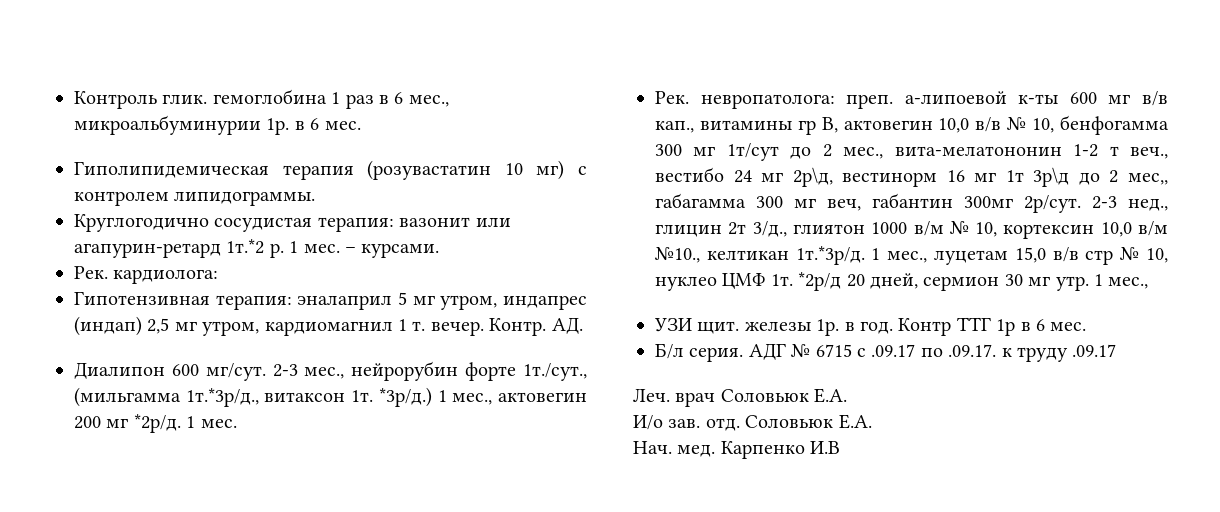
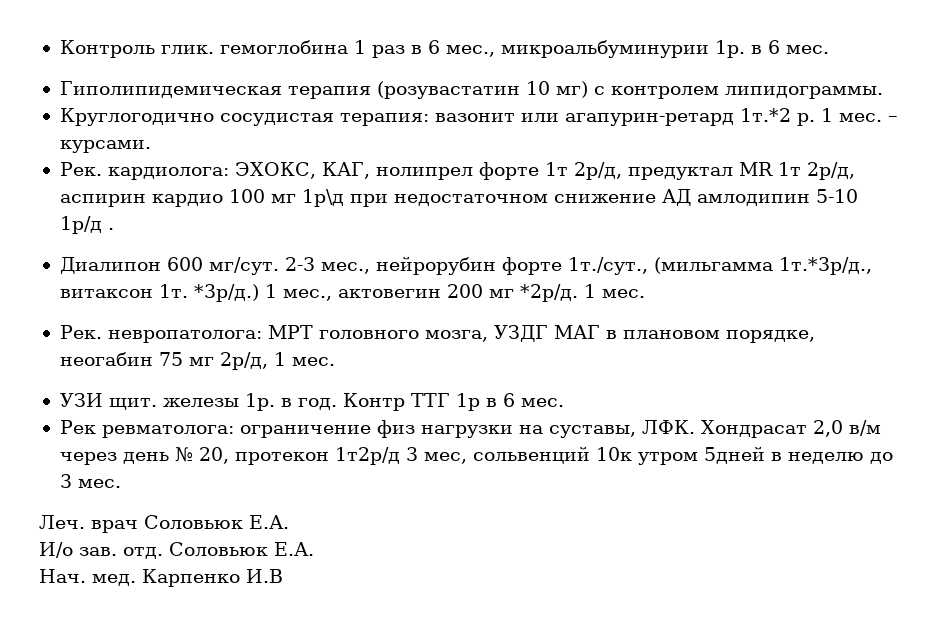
- Рек. кардиолога:
- Гипотензивная терапия: эналаприл 5 мг утром, индапрес (индап) 2,5 мг утром, кардиомагнил 1 т. вечер. Контр. АД.
+ Рек. кардиолога: ЭХОКС, КАГ, нолипрел форте 1т 2р/д, предуктал MR 1т 2р/д, аспирин кардио 100 мг 1р\д при недостаточном снижение АД амлодипин 5-10 1р/д .
- Рек. невропатолога: преп. а-липоевой к-ты 600 мг в/в кап., витамины гр В, актовегин 10,0 в/в № 10, бенфогамма 300 мг 1т/сут до 2 мес., вита-мелатононин 1-2 т веч., вестибо 24 мг 2р\д, вестинорм 16 мг 1т 3р\д до 2 мес,, габагамма 300 мг веч, габантин 300мг 2р/сут. 2-3 нед., глицин 2т 3/д., глиятон 1000 в/м № 10, кортексин 10,0 в/м №10., келтикан 1т.*3р/д. 1 мес., луцетам 15,0 в/в стр № 10, нуклео ЦМФ 1т. *2р/д 20 дней, сермион 30 мг утр. 1 мес.,
+ Рек. невропатолога: МРТ головного мозга, УЗДГ МАГ в плановом порядке, неогабин 75 мг 2р/д, 1 мес.
- Б/л серия. АДГ № 6715 с .09.17 по .09.17. к труду .09.17
+ Рек ревматолога: ограничение физ нагрузки на суставы, ЛФК. Хондрасат 2,0 в/м через день № 20, протекон 1т2р/д 3 мес, сольвенций 10к утром 5дней в неделю до 3 мес.

